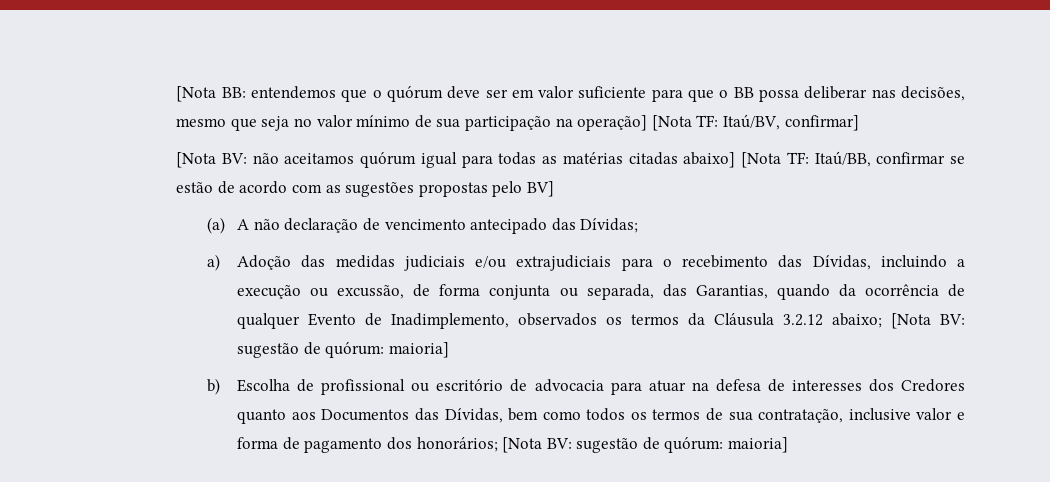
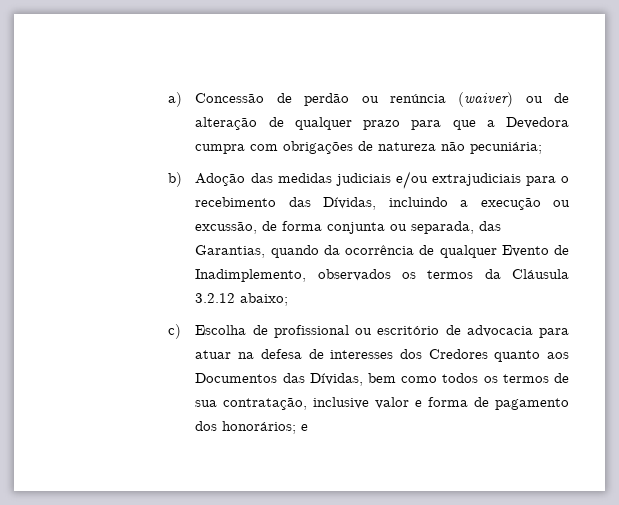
- [Nota BB: entendemos que o quórum deve ser em valor suficiente para que o BB possa deliberar nas decisões, mesmo que seja no valor mínimo de sua participação na operação] [Nota TF: Itaú/BV, confirmar]
- [Nota BV: não aceitamos quórum igual para todas as matérias citadas abaixo] [Nota TF: Itaú/BB, confirmar se estão de acordo com as sugestões propostas pelo BV]
- (a) A não declaração de vencimento antecipado das Dívidas;
- a) Adoção das medidas judiciais e/ou extrajudiciais para o recebimento das Dívidas, incluindo a execução ou excussão, de forma conjunta ou separada, das Garantias, quando da ocorrência de qualquer Evento de Inadimplemento, observados os termos da Cláusula 3.2.12 abaixo; [Nota BV: sugestão de quórum: maioria]
- b) Escolha de profissional ou escritório de advocacia para atuar na defesa de interesses dos Credores quanto aos Documentos das Dívidas, bem como todos os termos de sua contratação, inclusive valor e forma de pagamento dos honorários; [Nota BV: sugestão de quórum: maioria]
+ a) Concessão de perdão ou renúncia (waiver) ou de alteração de qualquer prazo para que a Devedora cumpra com obrigações de natureza não pecuniária;
+ b) Adoção das medidas judiciais e/ou extrajudiciais para o recebimento das Dívidas, incluindo a execução ou excussão, de forma conjunta ou separada, das Garantias, quando da ocorrência de qualquer Evento de Inadimplemento, observados os termos da Cláusula 3.2.12 abaixo;
+ c) Escolha de profissional ou escritório de advocacia para atuar na defesa de interesses dos Credores quanto aos Documentos das Dívidas, bem como todos os termos de sua contratação, inclusive valor e forma de pagamento dos honorários; e

